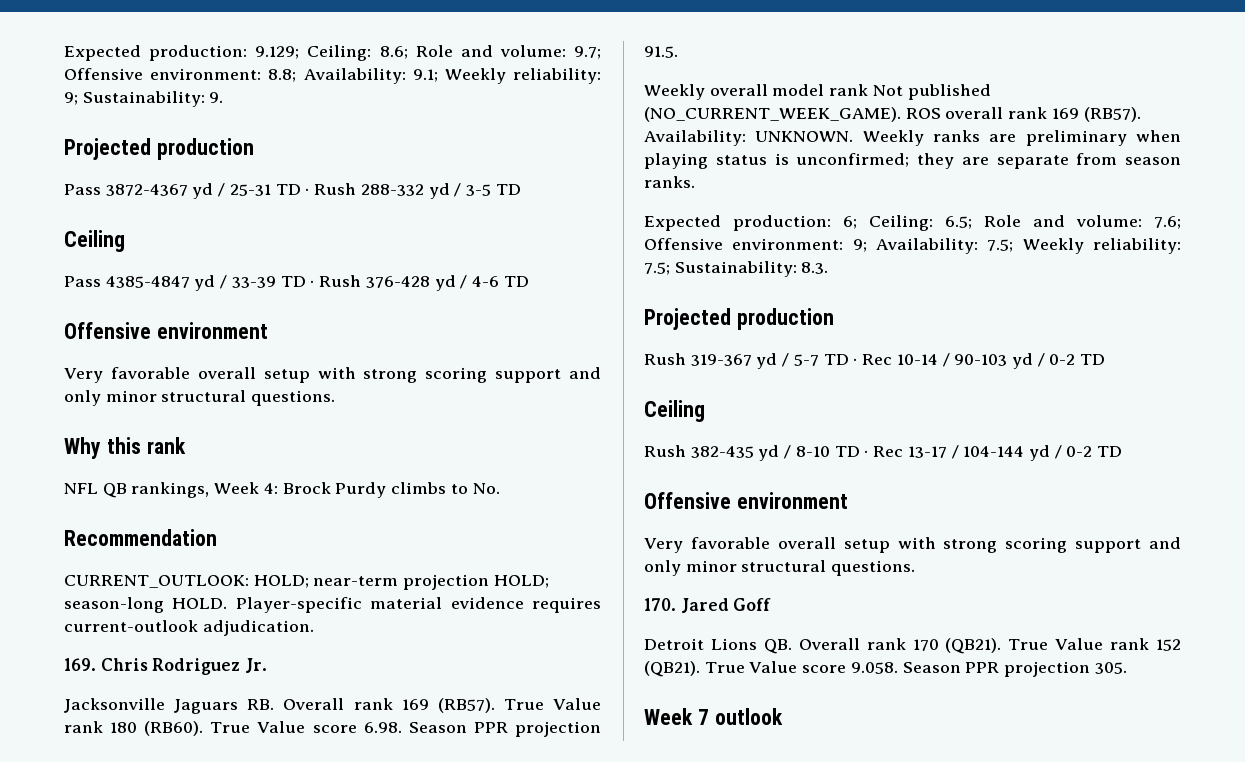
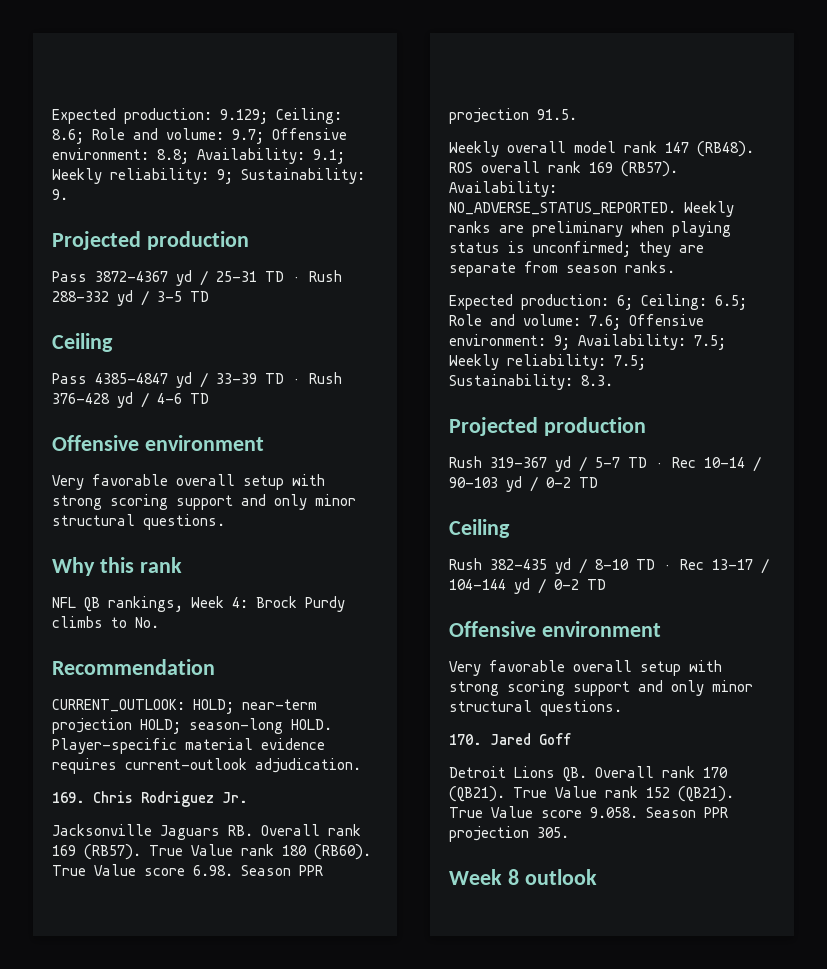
- Weekly overall model rank Not published (NO_CURRENT_WEEK_GAME).
+ Weekly overall model rank 147 (RB48).
- Availability: UNKNOWN.
+ Availability: NO_ADVERSE_STATUS_REPORTED.
- Week 7 outlook
+ Week 8 outlook

